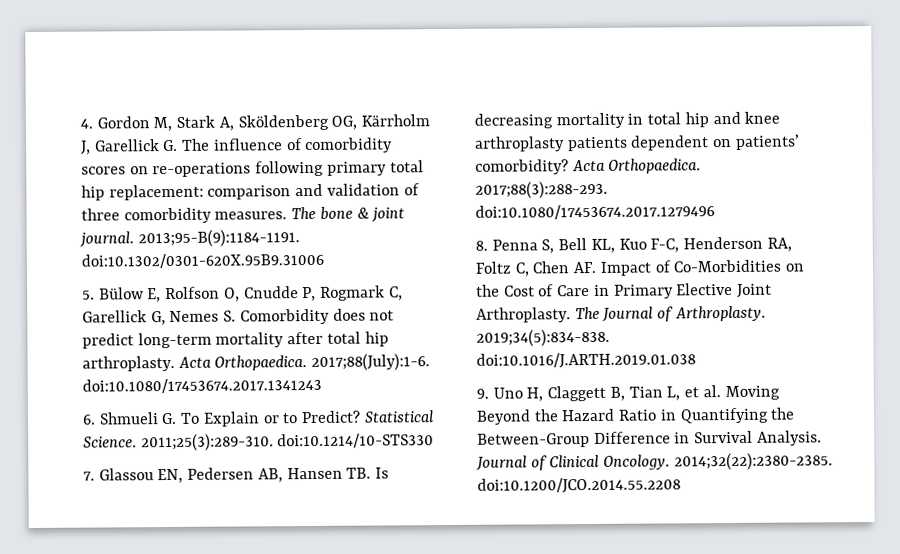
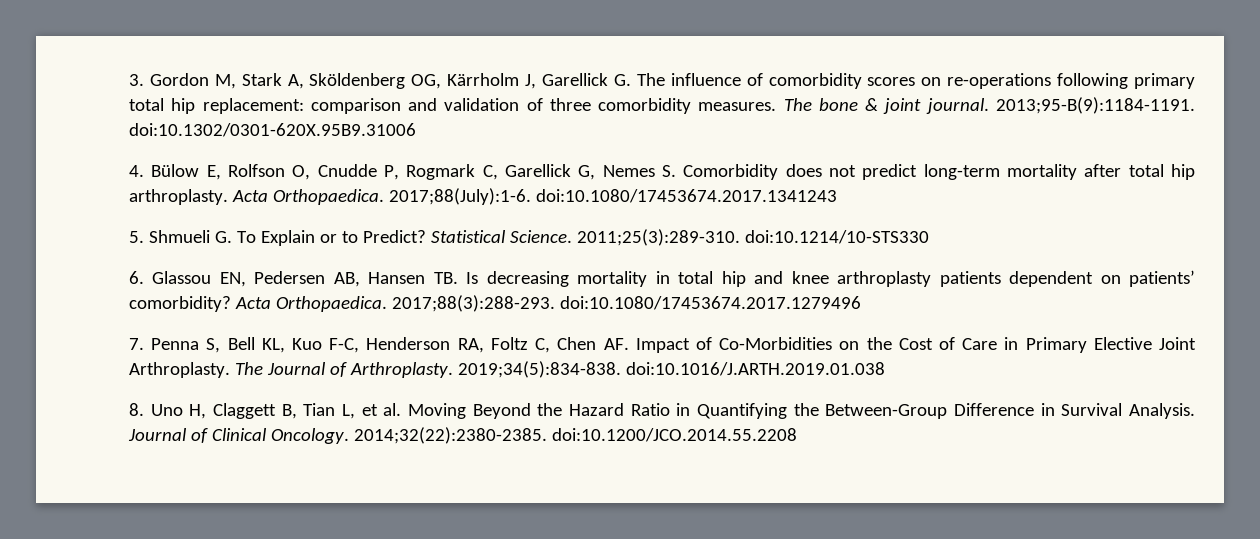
- 4. Gordon M, Stark A, Sköldenberg OG, Kärrholm J, Garellick G. The influence of comorbidity scores on re-operations following primary total hip replacement: comparison and validation of three comorbidity measures.
+ 3. Gordon M, Stark A, Sköldenberg OG, Kärrholm J, Garellick G. The influence of comorbidity scores on re-operations following primary total hip replacement: comparison and validation of three comorbidity measures.
- 5. Bülow E, Rolfson O, Cnudde P, Rogmark C, Garellick G, Nemes S. Comorbidity does not predict long-term mortality after total hip arthroplasty.
+ 4. Bülow E, Rolfson O, Cnudde P, Rogmark C, Garellick G, Nemes S. Comorbidity does not predict long-term mortality after total hip arthroplasty.
- 6. Shmueli G. To Explain or to Predict?
+ 5. Shmueli G. To Explain or to Predict?
- 7. Glassou EN, Pedersen AB, Hansen TB. Is decreasing mortality in total hip and knee arthroplasty patients dependent on patients’ comorbidity?
+ 6. Glassou EN, Pedersen AB, Hansen TB. Is decreasing mortality in total hip and knee arthroplasty patients dependent on patients’ comorbidity?
- 8. Penna S, Bell KL, Kuo F-C, Henderson RA, Foltz C, Chen AF. Impact of Co-Morbidities on the Cost of Care in Primary Elective Joint Arthroplasty.
+ 7. Penna S, Bell KL, Kuo F-C, Henderson RA, Foltz C, Chen AF. Impact of Co-Morbidities on the Cost of Care in Primary Elective Joint Arthroplasty.
- 9. Uno H, Claggett B, Tian L, et al. Moving Beyond the Hazard Ratio in Quantifying the Between-Group Difference in Survival Analysis.
+ 8. Uno H, Claggett B, Tian L, et al. Moving Beyond the Hazard Ratio in Quantifying the Between-Group Difference in Survival Analysis.

